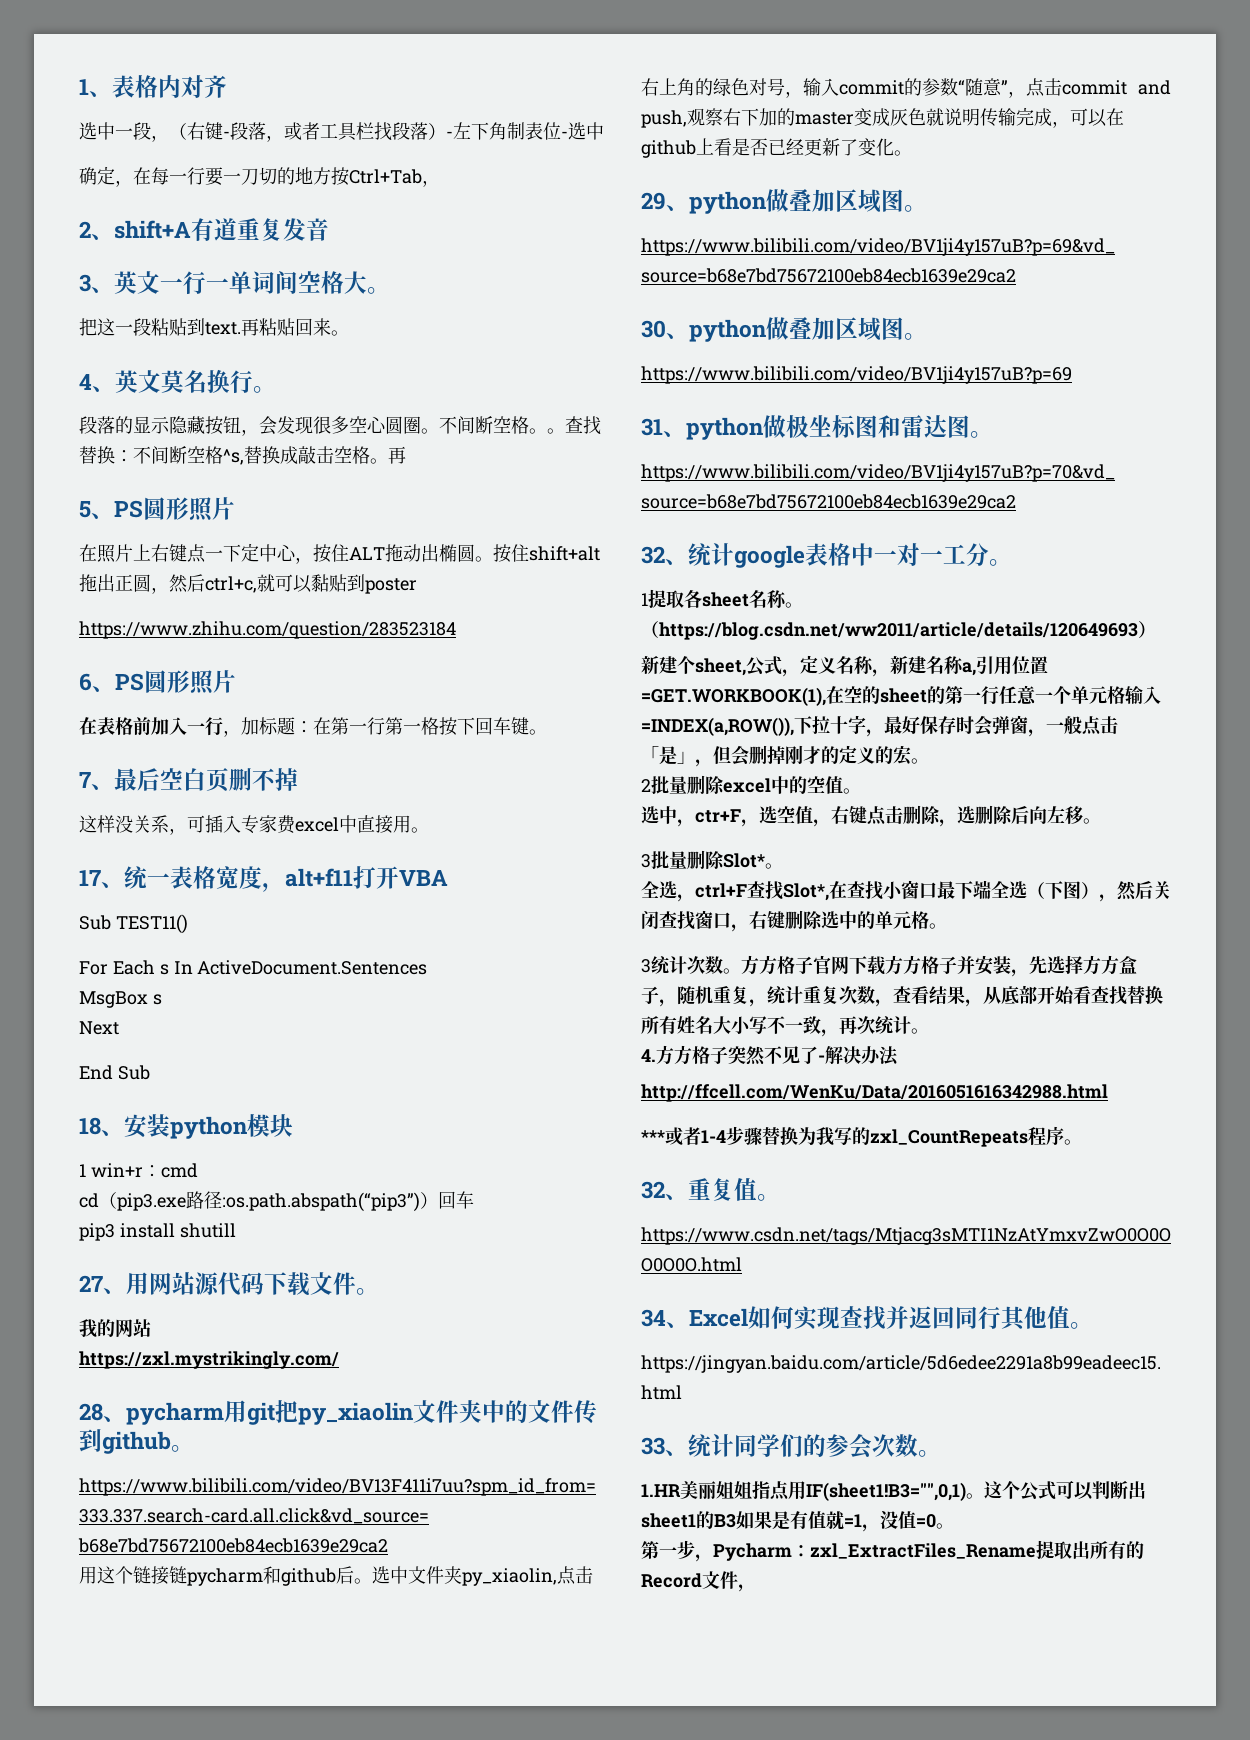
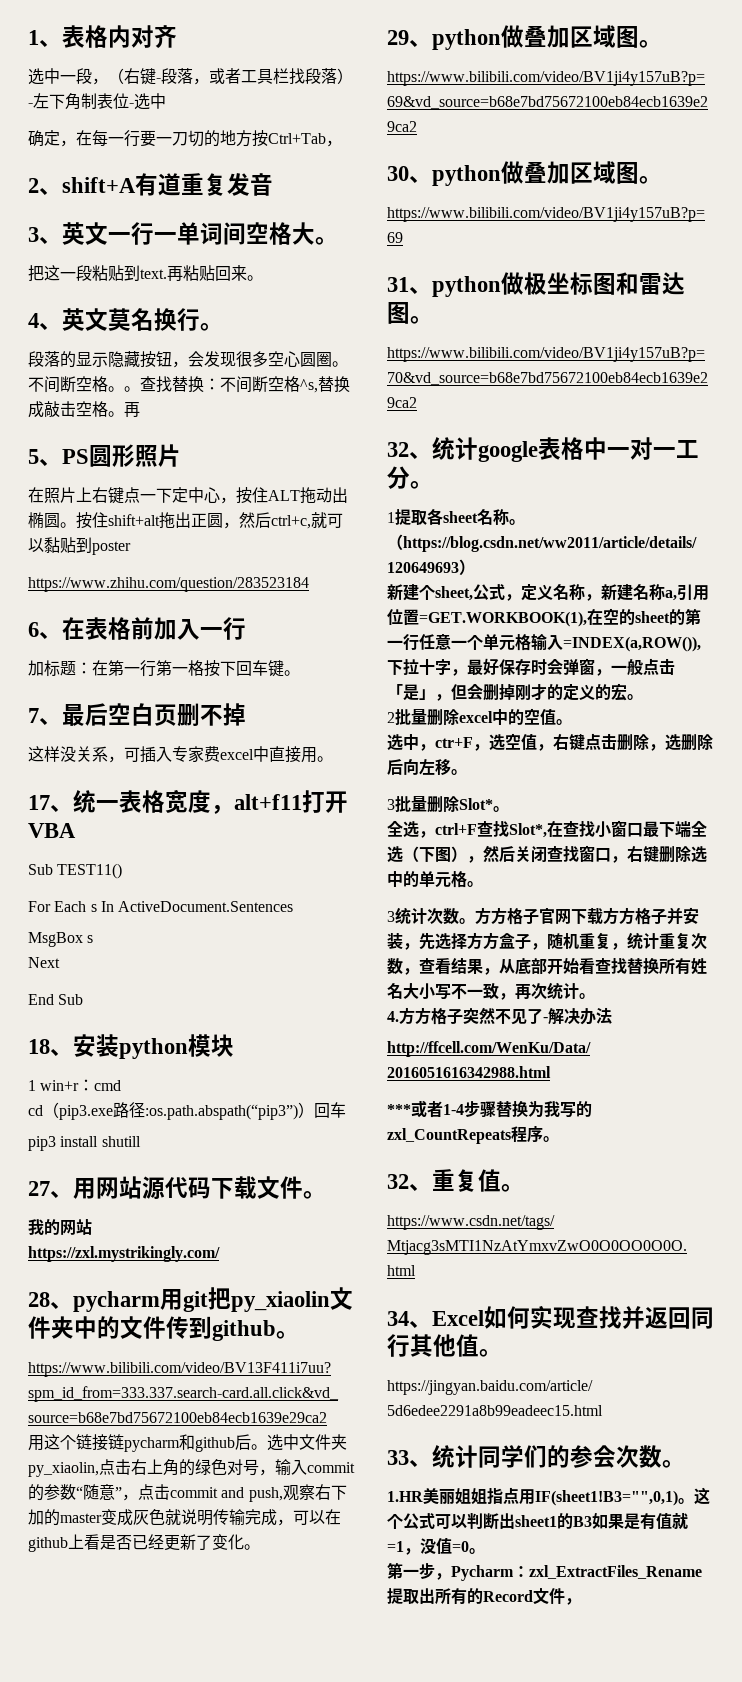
- 6、PS圆形照片
- 在表格前加入一行，加标题：在第一行第一格按下回车键。
+ 6、在表格前加入一行
+ 加标题：在第一行第一格按下回车键。

